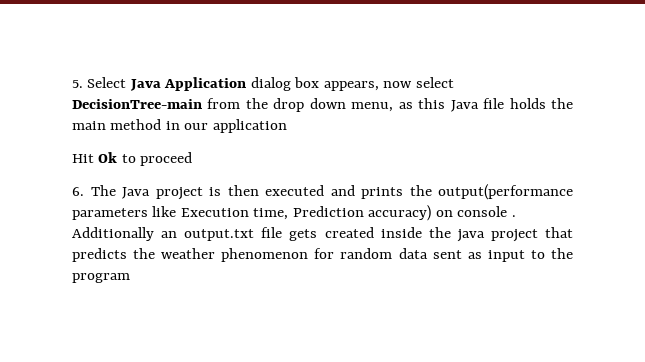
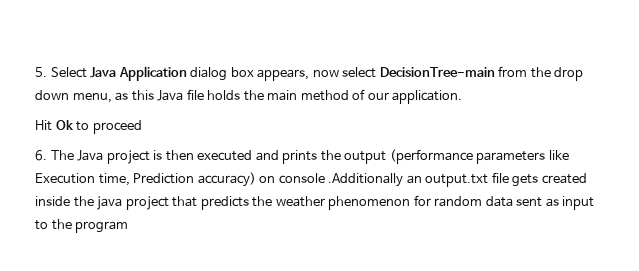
- 5. Select Java Application dialog box appears, now select DecisionTree-main from the drop down menu, as this Java file holds the main method in our application
+ 5. Select Java Application dialog box appears, now select DecisionTree-main from the drop down menu, as this Java file holds the main method of our application.
- 6. The Java project is then executed and prints the output(performance parameters like Execution time, Prediction accuracy) on console . Additionally an output.txt file gets created inside the java project that predicts the weather phenomenon for random data sent as input to the program
+ 6. The Java project is then executed and prints the output (performance parameters like Execution time, Prediction accuracy) on console .Additionally an output.txt file gets created inside the java project that predicts the weather phenomenon for random data sent as input to the program

